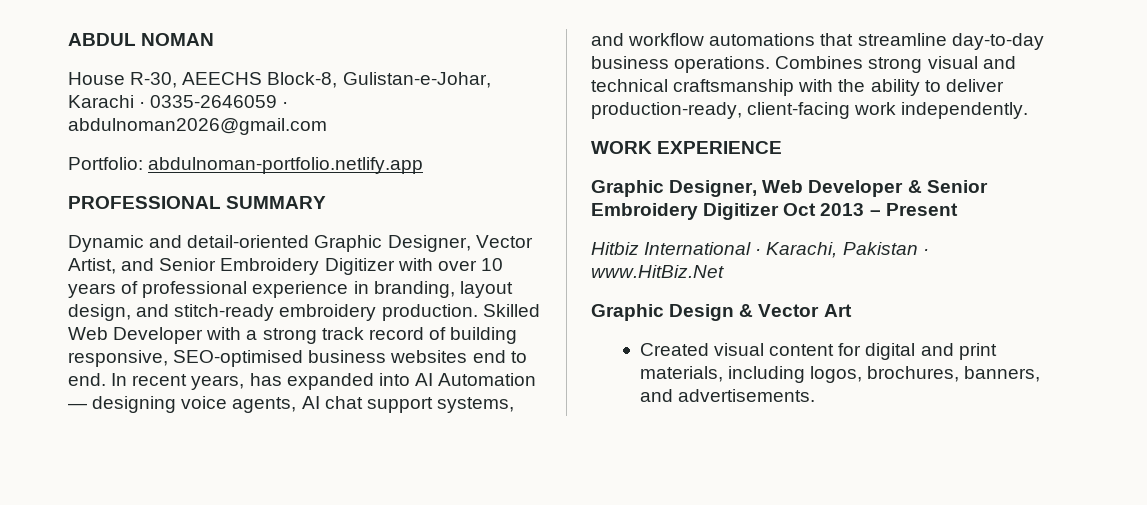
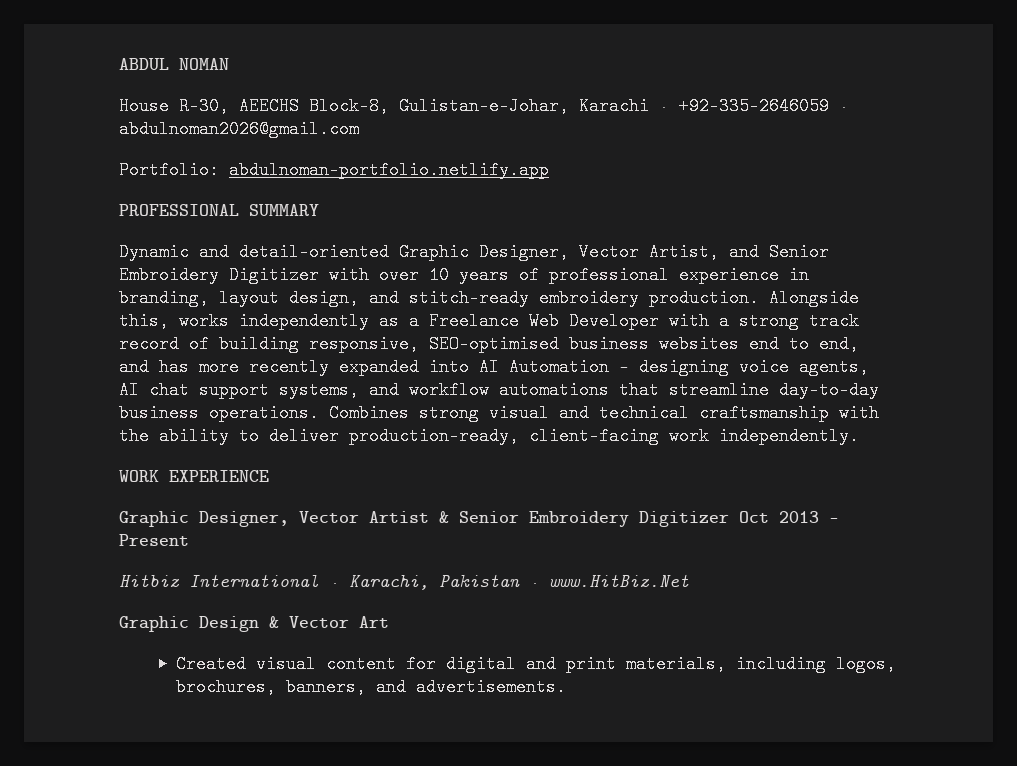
- House R-30, AEECHS Block-8, Gulistan-e-Johar, Karachi · 0335-2646059 · abdulnoman2026@gmail.com
+ House R-30, AEECHS Block-8, Gulistan-e-Johar, Karachi · +92-335-2646059 · abdulnoman2026@gmail.com
- Skilled Web Developer with a strong track record of building responsive, SEO-optimised business websites end to end. In recent years, has expanded into AI Automation — designing voice agents, AI chat support systems, and workflow automations that streamline day-to-day business operations.
+ Alongside this, works independently as a Freelance Web Developer with a strong track record of building responsive, SEO-optimised business websites end to end, and has more recently expanded into AI Automation — designing voice agents, AI chat support systems, and workflow automations that streamline day-to-day business operations.
- Graphic Designer, Web Developer & Senior Embroidery Digitizer Oct 2013 – Present
+ Graphic Designer, Vector Artist & Senior Embroidery Digitizer Oct 2013 – Present

